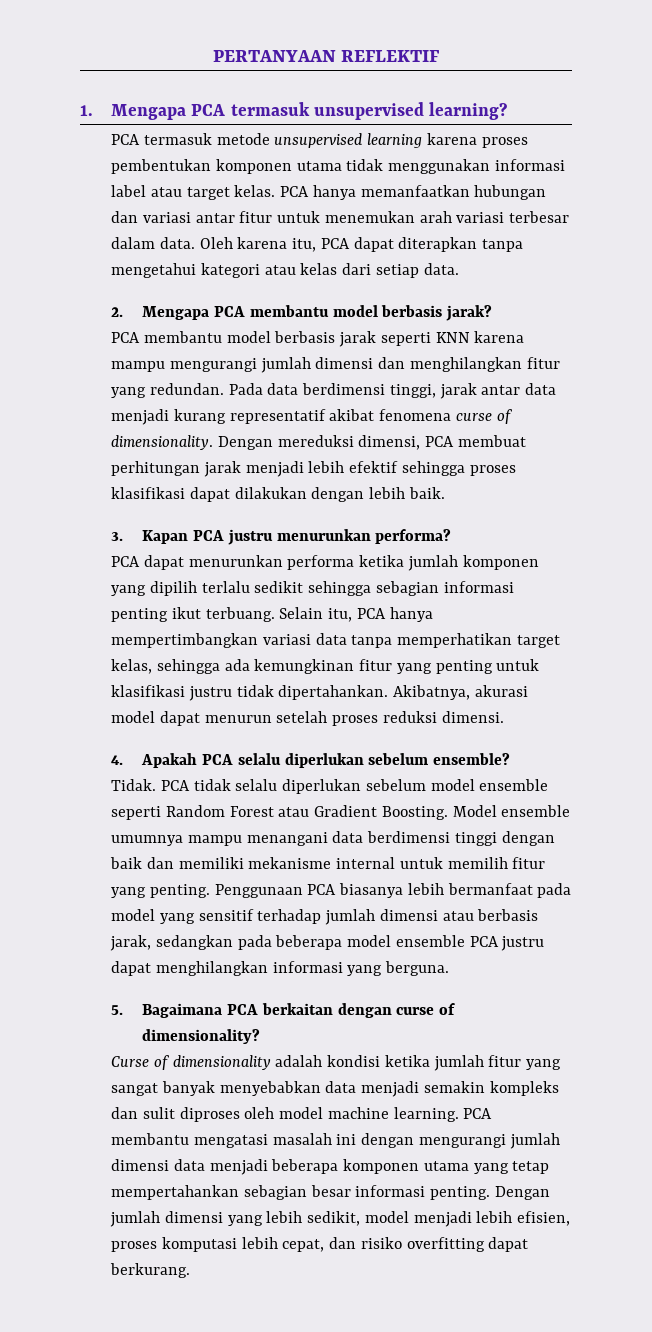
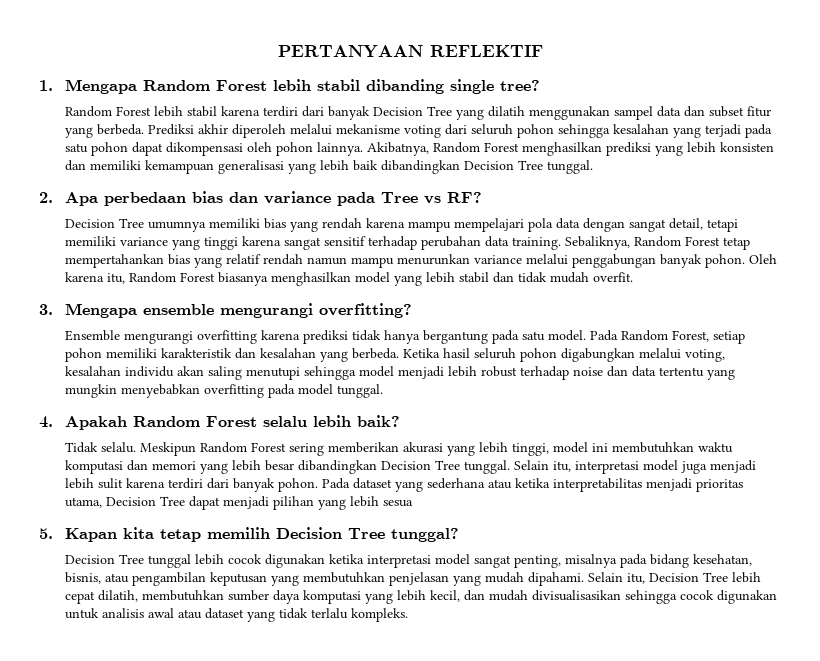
- 1. Mengapa PCA termasuk unsupervised learning?
- PCA termasuk metode unsupervised learning karena proses pembentukan komponen utama tidak menggunakan informasi label atau target kelas. PCA hanya memanfaatkan hubungan dan variasi antar fitur untuk menemukan arah variasi terbesar dalam data. Oleh karena itu, PCA dapat diterapkan tanpa mengetahui kategori atau kelas dari setiap data.
- 2. Mengapa PCA membantu model berbasis jarak?
- PCA membantu model berbasis jarak seperti KNN karena mampu mengurangi jumlah dimensi dan menghilangkan fitur yang redundan. Pada data berdimensi tinggi, jarak antar data menjadi kurang representatif akibat fenomena curse of dimensionality. Dengan mereduksi dimensi, PCA membuat perhitungan jarak menjadi lebih efektif sehingga proses klasifikasi dapat dilakukan dengan lebih baik.
- 3. Kapan PCA justru menurunkan performa?
- PCA dapat menurunkan performa ketika jumlah komponen yang dipilih terlalu sedikit sehingga sebagian informasi penting ikut terbuang. Selain itu, PCA hanya mempertimbangkan variasi data tanpa memperhatikan target kelas, sehingga ada kemungkinan fitur yang penting untuk klasifikasi justru tidak dipertahankan. Akibatnya, akurasi model dapat menurun setelah proses reduksi dimensi.
- 4. Apakah PCA selalu diperlukan sebelum ensemble?
- Tidak. PCA tidak selalu diperlukan sebelum model ensemble seperti Random Forest atau Gradient Boosting. Model ensemble umumnya mampu menangani data berdimensi tinggi dengan baik dan memiliki mekanisme internal untuk memilih fitur yang penting. Penggunaan PCA biasanya lebih bermanfaat pada model yang sensitif terhadap jumlah dimensi atau berbasis jarak, sedangkan pada beberapa model ensemble PCA justru dapat menghilangkan informasi yang berguna.
- 5. Bagaimana PCA berkaitan dengan curse of dimensionality?
- Curse of dimensionality adalah kondisi ketika jumlah fitur yang sangat banyak menyebabkan data menjadi semakin kompleks dan sulit diproses oleh model machine learning. PCA membantu mengatasi masalah ini dengan mengurangi jumlah dimensi data menjadi beberapa komponen utama yang tetap mempertahankan sebagian besar informasi penting. Dengan jumlah dimensi yang lebih sedikit, model menjadi lebih efisien, proses komputasi lebih cepat, dan risiko overfitting dapat berkurang.
+ 1. Mengapa Random Forest lebih stabil dibanding single tree?
+ Random Forest lebih stabil karena terdiri dari banyak Decision Tree yang dilatih menggunakan sampel data dan subset fitur yang berbeda. Prediksi akhir diperoleh melalui mekanisme voting dari seluruh pohon sehingga kesalahan yang terjadi pada satu pohon dapat dikompensasi oleh pohon lainnya. Akibatnya, Random Forest menghasilkan prediksi yang lebih konsisten dan memiliki kemampuan generalisasi yang lebih baik dibandingkan Decision Tree tunggal.
+ 2. Apa perbedaan bias dan variance pada Tree vs RF?
+ Decision Tree umumnya memiliki bias yang rendah karena mampu mempelajari pola data dengan sangat detail, tetapi memiliki variance yang tinggi karena sangat sensitif terhadap perubahan data training. Sebaliknya, Random Forest tetap mempertahankan bias yang relatif rendah namun mampu menurunkan variance melalui penggabungan banyak pohon. Oleh karena itu, Random Forest biasanya menghasilkan model yang lebih stabil dan tidak mudah overfit.
+ 3. Mengapa ensemble mengurangi overfitting?
+ Ensemble mengurangi overfitting karena prediksi tidak hanya bergantung pada satu model. Pada Random Forest, setiap pohon memiliki karakteristik dan kesalahan yang berbeda. Ketika hasil seluruh pohon digabungkan melalui voting, kesalahan individu akan saling menutupi sehingga model menjadi lebih robust terhadap noise dan data tertentu yang mungkin menyebabkan overfitting pada model tunggal.
+ 4. Apakah Random Forest selalu lebih baik?
+ Tidak selalu. Meskipun Random Forest sering memberikan akurasi yang lebih tinggi, model ini membutuhkan waktu komputasi dan memori yang lebih besar dibandingkan Decision Tree tunggal. Selain itu, interpretasi model juga menjadi lebih sulit karena terdiri dari banyak pohon. Pada dataset yang sederhana atau ketika interpretabilitas menjadi prioritas utama, Decision Tree dapat menjadi pilihan yang lebih sesua
+ 5. Kapan kita tetap memilih Decision Tree tunggal?
+ Decision Tree tunggal lebih cocok digunakan ketika interpretasi model sangat penting, misalnya pada bidang kesehatan, bisnis, atau pengambilan keputusan yang membutuhkan penjelasan yang mudah dipahami. Selain itu, Decision Tree lebih cepat dilatih, membutuhkan sumber daya komputasi yang lebih kecil, dan mudah divisualisasikan sehingga cocok digunakan untuk analisis awal atau dataset yang tidak terlalu kompleks.

